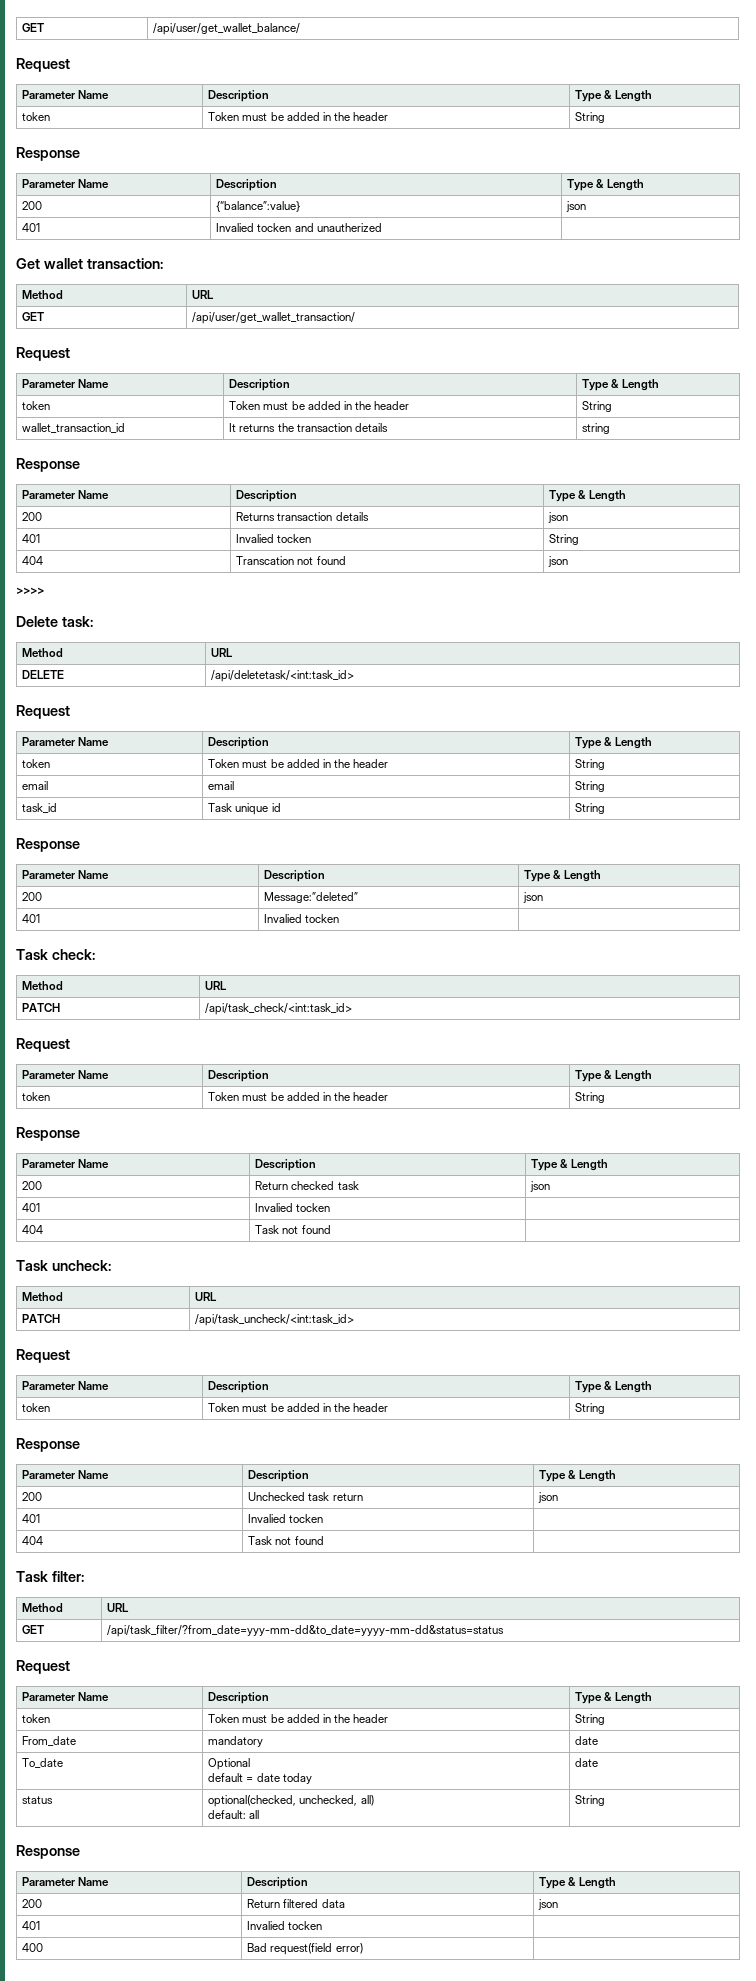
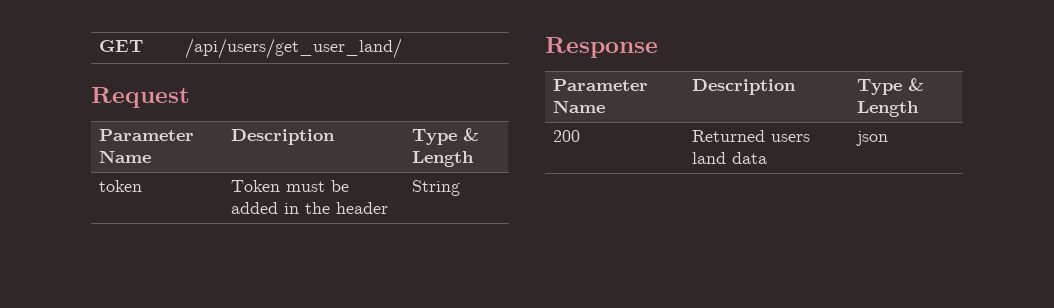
- GET | /api/user/get_wallet_balance/
+ GET | /api/users/get_user_land/
- 200 | {“balance”:value} | json
- 401 | Invalied tocken and unautherized |
- Get wallet transaction:
- Method | URL
- GET | /api/user/get_wallet_transaction/
- Request
- Parameter Name | Description | Type & Length
- token | Token must be added in the header | String
- wallet_transaction_id | It returns the transaction details | string
- Response
- Parameter Name | Description | Type & Length
- 200 | Returns transaction details | json
- 401 | Invalied tocken | String
- 404 | Transcation not found | json
- >>>>
- Delete task:
- Method | URL
- DELETE | /api/deletetask/<int:task_id>
- Request
- Parameter Name | Description | Type & Length
- token | Token must be added in the header | String
- email | email | String
- task_id | Task unique id | String
- Response
- Parameter Name | Description | Type & Length
- 200 | Message:”deleted” | json
- 401 | Invalied tocken |
- Task check:
- Method | URL
- PATCH | /api/task_check/<int:task_id>
- Request
- Parameter Name | Description | Type & Length
- token | Token must be added in the header | String
- Response
- Parameter Name | Description | Type & Length
- 200 | Return checked task | json
- 401 | Invalied tocken |
- 404 | Task not found |
- Task uncheck:
- Method | URL
- PATCH | /api/task_uncheck/<int:task_id>
- Request
- Parameter Name | Description | Type & Length
- token | Token must be added in the header | String
- Response
- Parameter Name | Description | Type & Length
- 200 | Unchecked task return | json
- 401 | Invalied tocken |
- 404 | Task not found |
- Task filter:
- Method | URL
- GET | /api/task_filter/?from_date=yyy-mm-dd&to_date=yyyy-mm-dd&status=status
- Request
- Parameter Name | Description | Type & Length
- token | Token must be added in the header | String
- From_date | mandatory | date
- To_date | Optional
- default = date today | date
- status | optional(checked, unchecked, all)
- default: all | String
- Response
- Parameter Name | Description | Type & Length
- 200 | Return filtered data | json
- 401 | Invalied tocken |
- 400 | Bad request(field error) |
+ 200 | Returned users land data | json

